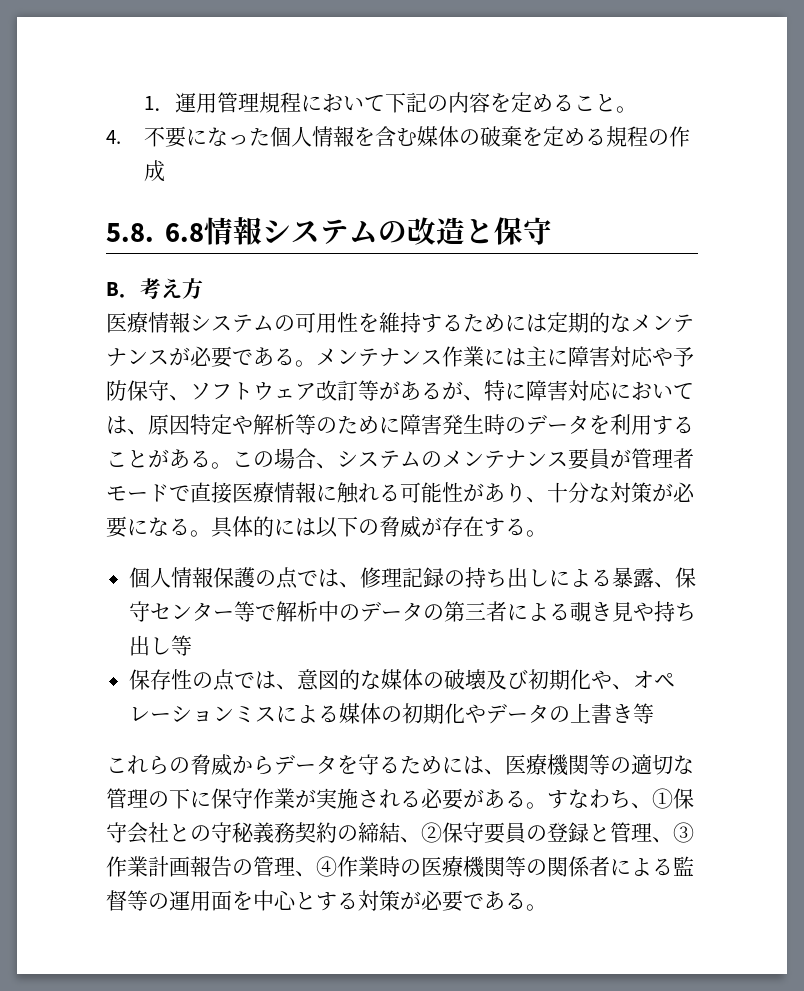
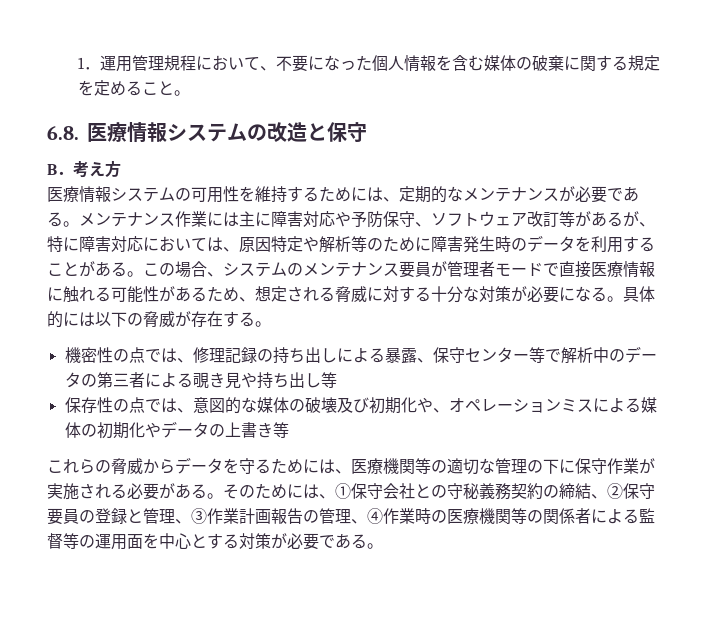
- 1．運用管理規程において下記の内容を定めること。
- 4.不要になった個人情報を含む媒体の破棄を定める規程の作成
- 5.8. 6.8情報システムの改造と保守
+ 1．運用管理規程において、不要になった個人情報を含む媒体の破棄に関する規定を定めること。
+ 6.8.医療情報システムの改造と保守
- 医療情報システムの可用性を維持するためには定期的なメンテナンスが必要である。
+ 医療情報システムの可用性を維持するためには、定期的なメンテナンスが必要である。
- この場合、システムのメンテナンス要員が管理者モードで直接医療情報に触れる可能性があり、十分な対策が必要になる。
+ この場合、システムのメンテナンス要員が管理者モードで直接医療情報に触れる可能性があるため、想定される脅威に対する十分な対策が必要になる。
- 個人情報保護の点では、修理記録の持ち出しによる暴露、保守センター等で解析中のデータの第三者による覗き見や持ち出し等
+ 機密性の点では、修理記録の持ち出しによる暴露、保守センター等で解析中のデータの第三者による覗き見や持ち出し等
- すなわち、①保守会社との守秘義務契約の締結、②保守要員の登録と管理、③作業計画報告の管理、④作業時の医療機関等の関係者による監督等の運用面を中心とする対策が必要である。
+ そのためには、①保守会社との守秘義務契約の締結、②保守要員の登録と管理、③作業計画報告の管理、④作業時の医療機関等の関係者による監督等の運用面を中心とする対策が必要である。

